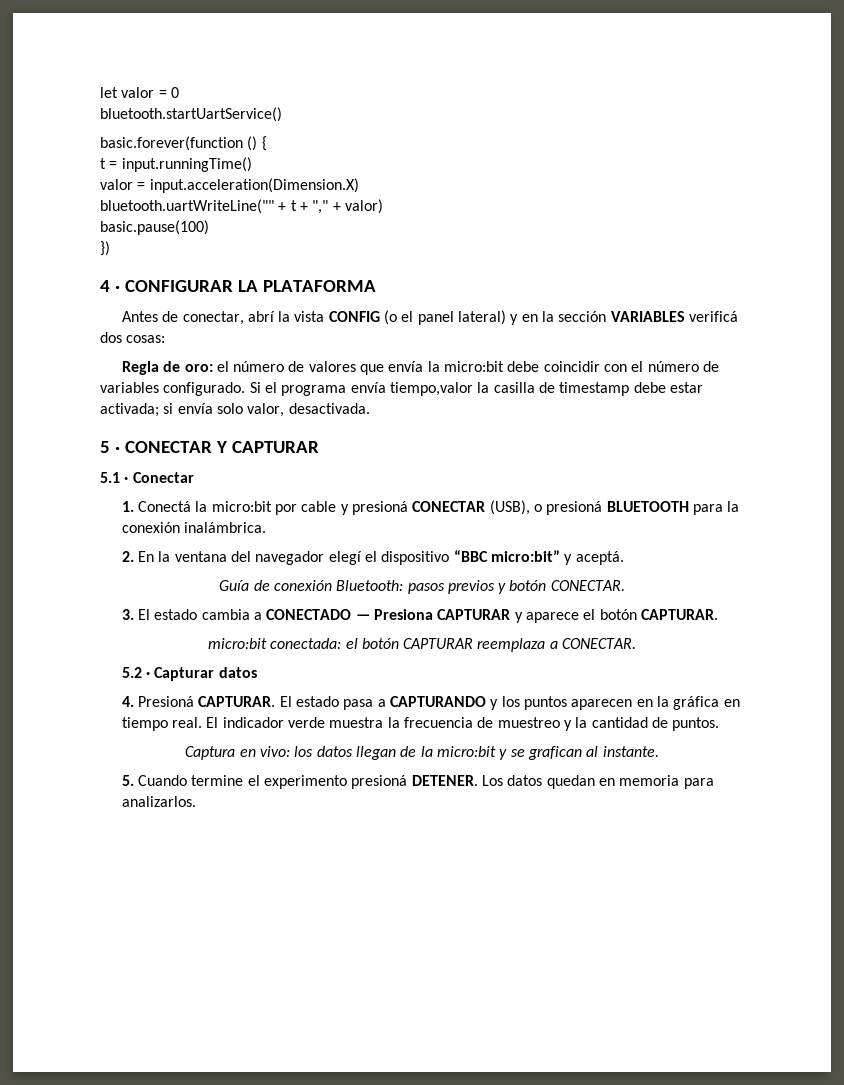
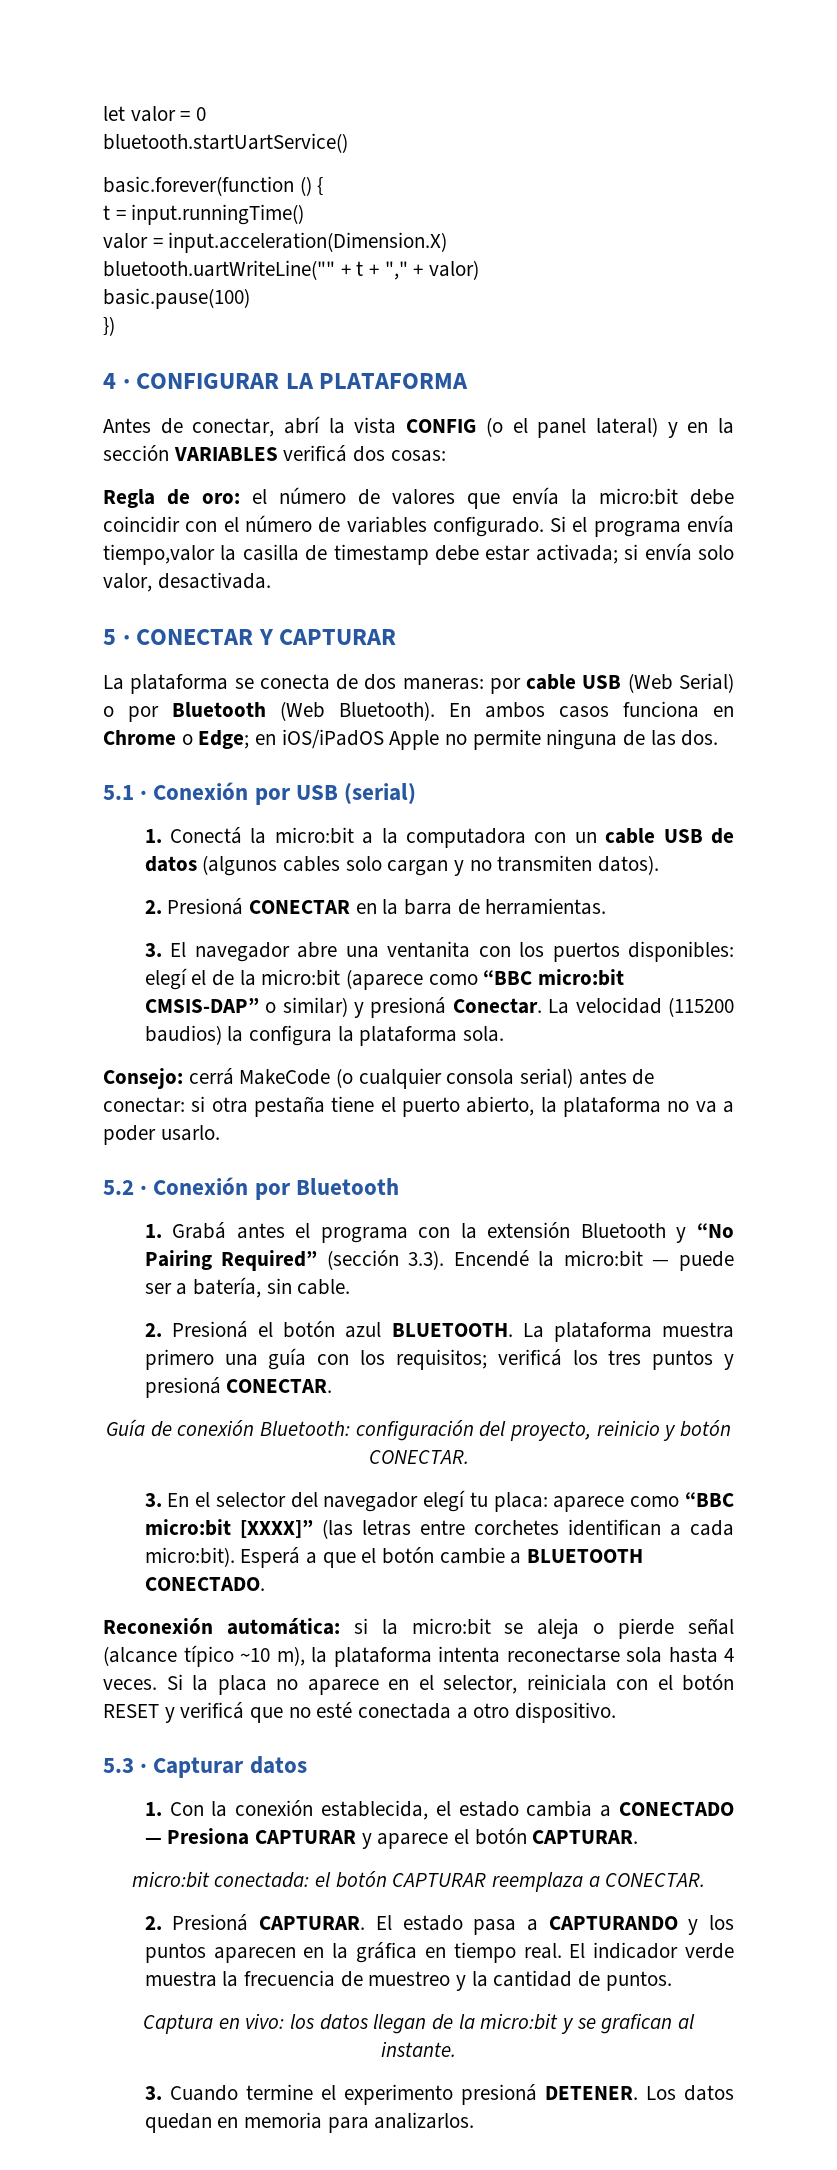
- 5.1 · Conectar
- 1. Conectá la micro:bit por cable y presioná CONECTAR (USB), o presioná BLUETOOTH para la conexión inalámbrica.
- 2. En la ventana del navegador elegí el dispositivo “BBC micro:bit” y aceptá.
+ La plataforma se conecta de dos maneras: por cable USB (Web Serial) o por Bluetooth (Web Bluetooth). En ambos casos funciona en Chrome o Edge; en iOS/iPadOS Apple no permite ninguna de las dos.
+ 5.1 · Conexión por USB (serial)
+ 1. Conectá la micro:bit a la computadora con un cable USB de datos (algunos cables solo cargan y no transmiten datos).
+ 2. Presioná CONECTAR en la barra de herramientas.
+ 3. El navegador abre una ventanita con los puertos disponibles: elegí el de la micro:bit (aparece como “BBC micro:bit CMSIS-DAP” o similar) y presioná Conectar. La velocidad (115200 baudios) la configura la plataforma sola.
+ Consejo: cerrá MakeCode (o cualquier consola serial) antes de conectar: si otra pestaña tiene el puerto abierto, la plataforma no va a poder usarlo.
+ 5.2 · Conexión por Bluetooth
+ 1. Grabá antes el programa con la extensión Bluetooth y “No Pairing Required” (sección 3.3). Encendé la micro:bit — puede ser a batería, sin cable.
+ 2. Presioná el botón azul BLUETOOTH. La plataforma muestra primero una guía con los requisitos; verificá los tres puntos y presioná CONECTAR.
- Guía de conexión Bluetooth: pasos previos y botón CONECTAR.
+ Guía de conexión Bluetooth: configuración del proyecto, reinicio y botón CONECTAR.
- 3. El estado cambia a CONECTADO — Presiona CAPTURAR y aparece el botón CAPTURAR.
+ 3. En el selector del navegador elegí tu placa: aparece como “BBC micro:bit [XXXX]” (las letras entre corchetes identifican a cada micro:bit). Esperá a que el botón cambie a BLUETOOTH CONECTADO.
+ Reconexión automática: si la micro:bit se aleja o pierde señal (alcance típico ~10 m), la plataforma intenta reconectarse sola hasta 4 veces. Si la placa no aparece en el selector, reiniciala con el botón RESET y verificá que no esté conectada a otro dispositivo.
+ 5.3 · Capturar datos
+ 1. Con la conexión establecida, el estado cambia a CONECTADO — Presiona CAPTURAR y aparece el botón CAPTURAR.
- 5.2 · Capturar datos
- 4. Presioná CAPTURAR.
+ 2. Presioná CAPTURAR.
- 5. Cuando termine el experimento presioná DETENER.
+ 3. Cuando termine el experimento presioná DETENER.

